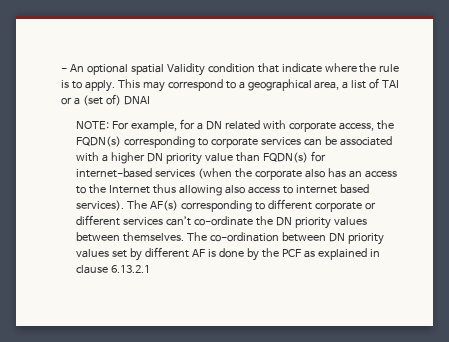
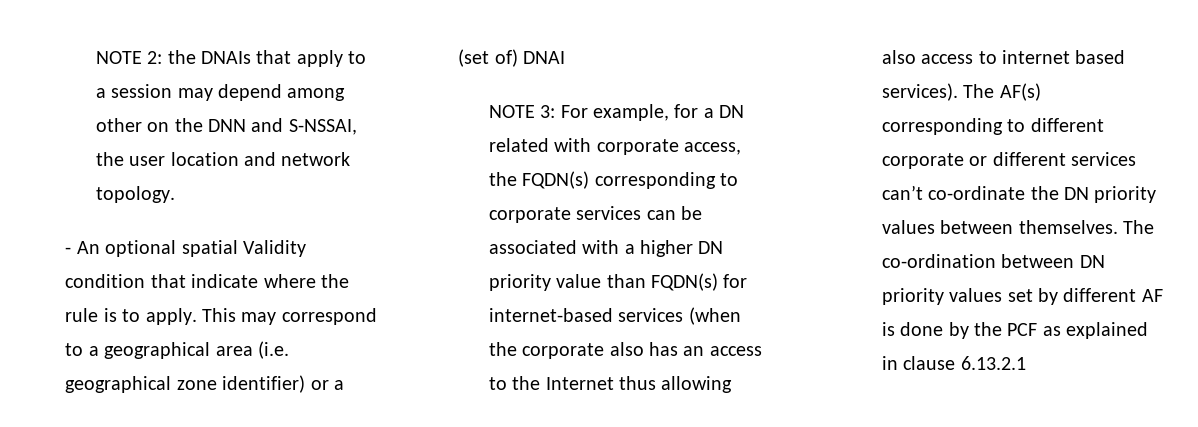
+ NOTE 2: the DNAIs that apply to a session may depend among other on the DNN and S-NSSAI, the user location and network topology.
- This may correspond to a geographical area, a list of TAI or a (set of) DNAI
+ This may correspond to a geographical area (i.e. geographical zone identifier) or a (set of) DNAI
- NOTE: For example, for a DN related with corporate access, the FQDN(s) corresponding to corporate services can be associated with a higher DN priority value than FQDN(s) for internet-based services (when the corporate also has an access to the Internet thus allowing also access to internet based services).
+ NOTE 3: For example, for a DN related with corporate access, the FQDN(s) corresponding to corporate services can be associated with a higher DN priority value than FQDN(s) for internet-based services (when the corporate also has an access to the Internet thus allowing also access to internet based services).

